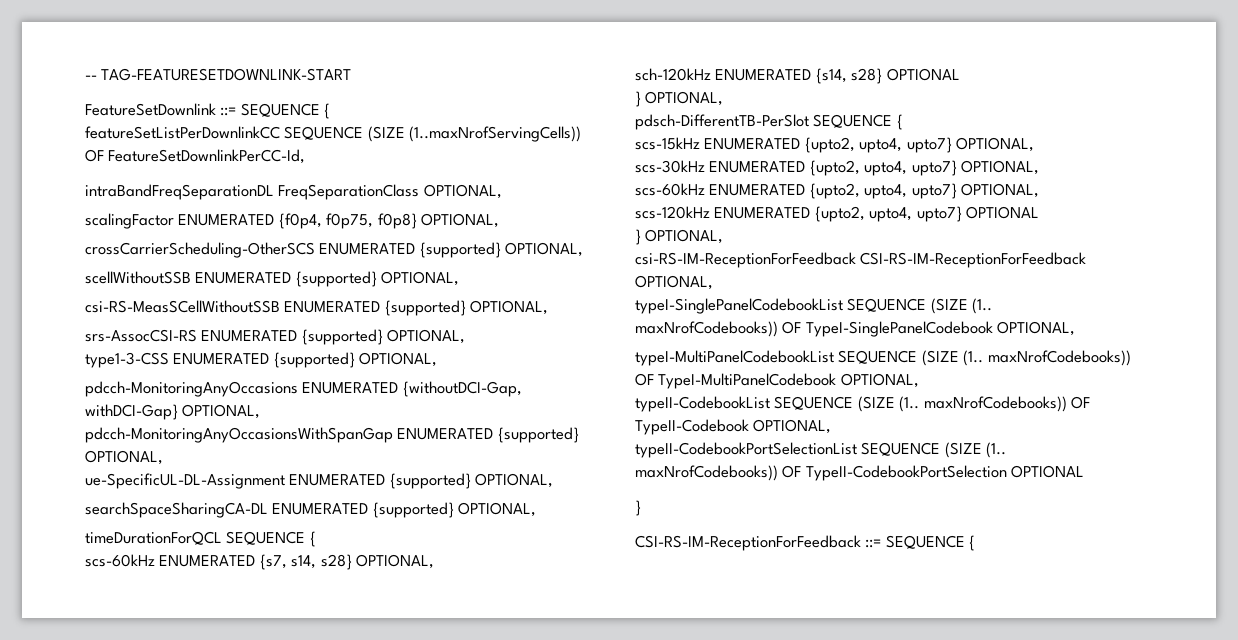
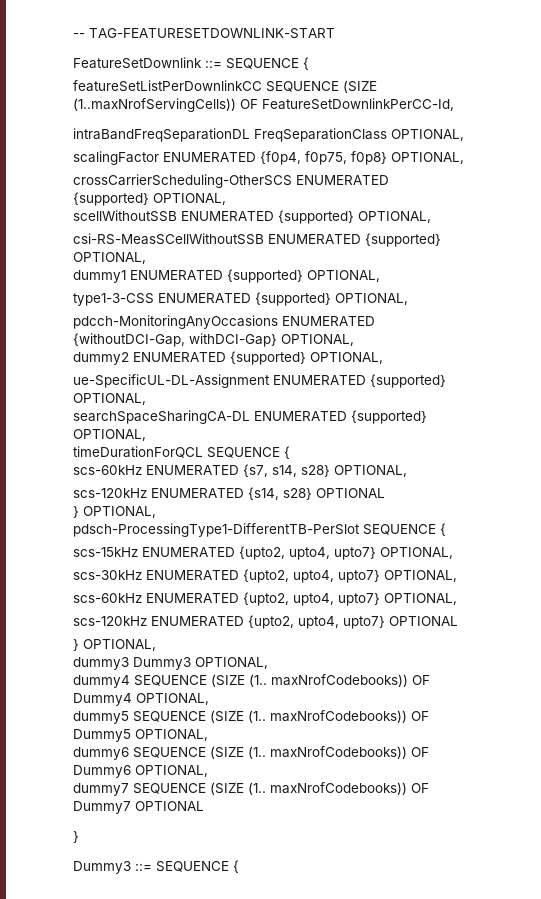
- srs-AssocCSI-RS ENUMERATED {supported} OPTIONAL,
+ dummy1 ENUMERATED {supported} OPTIONAL,
- pdcch-MonitoringAnyOccasionsWithSpanGap ENUMERATED {supported} OPTIONAL,
+ dummy2 ENUMERATED {supported} OPTIONAL,
- sch-120kHz ENUMERATED {s14, s28} OPTIONAL
+ scs-120kHz ENUMERATED {s14, s28} OPTIONAL
- pdsch-DifferentTB-PerSlot SEQUENCE {
+ pdsch-ProcessingType1-DifferentTB-PerSlot SEQUENCE {
- csi-RS-IM-ReceptionForFeedback CSI-RS-IM-ReceptionForFeedback OPTIONAL,
- typeI-SinglePanelCodebookList SEQUENCE (SIZE (1.. maxNrofCodebooks)) OF TypeI-SinglePanelCodebook OPTIONAL,
- typeI-MultiPanelCodebookList SEQUENCE (SIZE (1.. maxNrofCodebooks)) OF TypeI-MultiPanelCodebook OPTIONAL,
- typeII-CodebookList SEQUENCE (SIZE (1.. maxNrofCodebooks)) OF TypeII-Codebook OPTIONAL,
- typeII-CodebookPortSelectionList SEQUENCE (SIZE (1.. maxNrofCodebooks)) OF TypeII-CodebookPortSelection OPTIONAL
+ dummy3 Dummy3 OPTIONAL,
+ dummy4 SEQUENCE (SIZE (1.. maxNrofCodebooks)) OF Dummy4 OPTIONAL,
+ dummy5 SEQUENCE (SIZE (1.. maxNrofCodebooks)) OF Dummy5 OPTIONAL,
+ dummy6 SEQUENCE (SIZE (1.. maxNrofCodebooks)) OF Dummy6 OPTIONAL,
+ dummy7 SEQUENCE (SIZE (1.. maxNrofCodebooks)) OF Dummy7 OPTIONAL
- CSI-RS-IM-ReceptionForFeedback ::= SEQUENCE {
+ Dummy3 ::= SEQUENCE {

